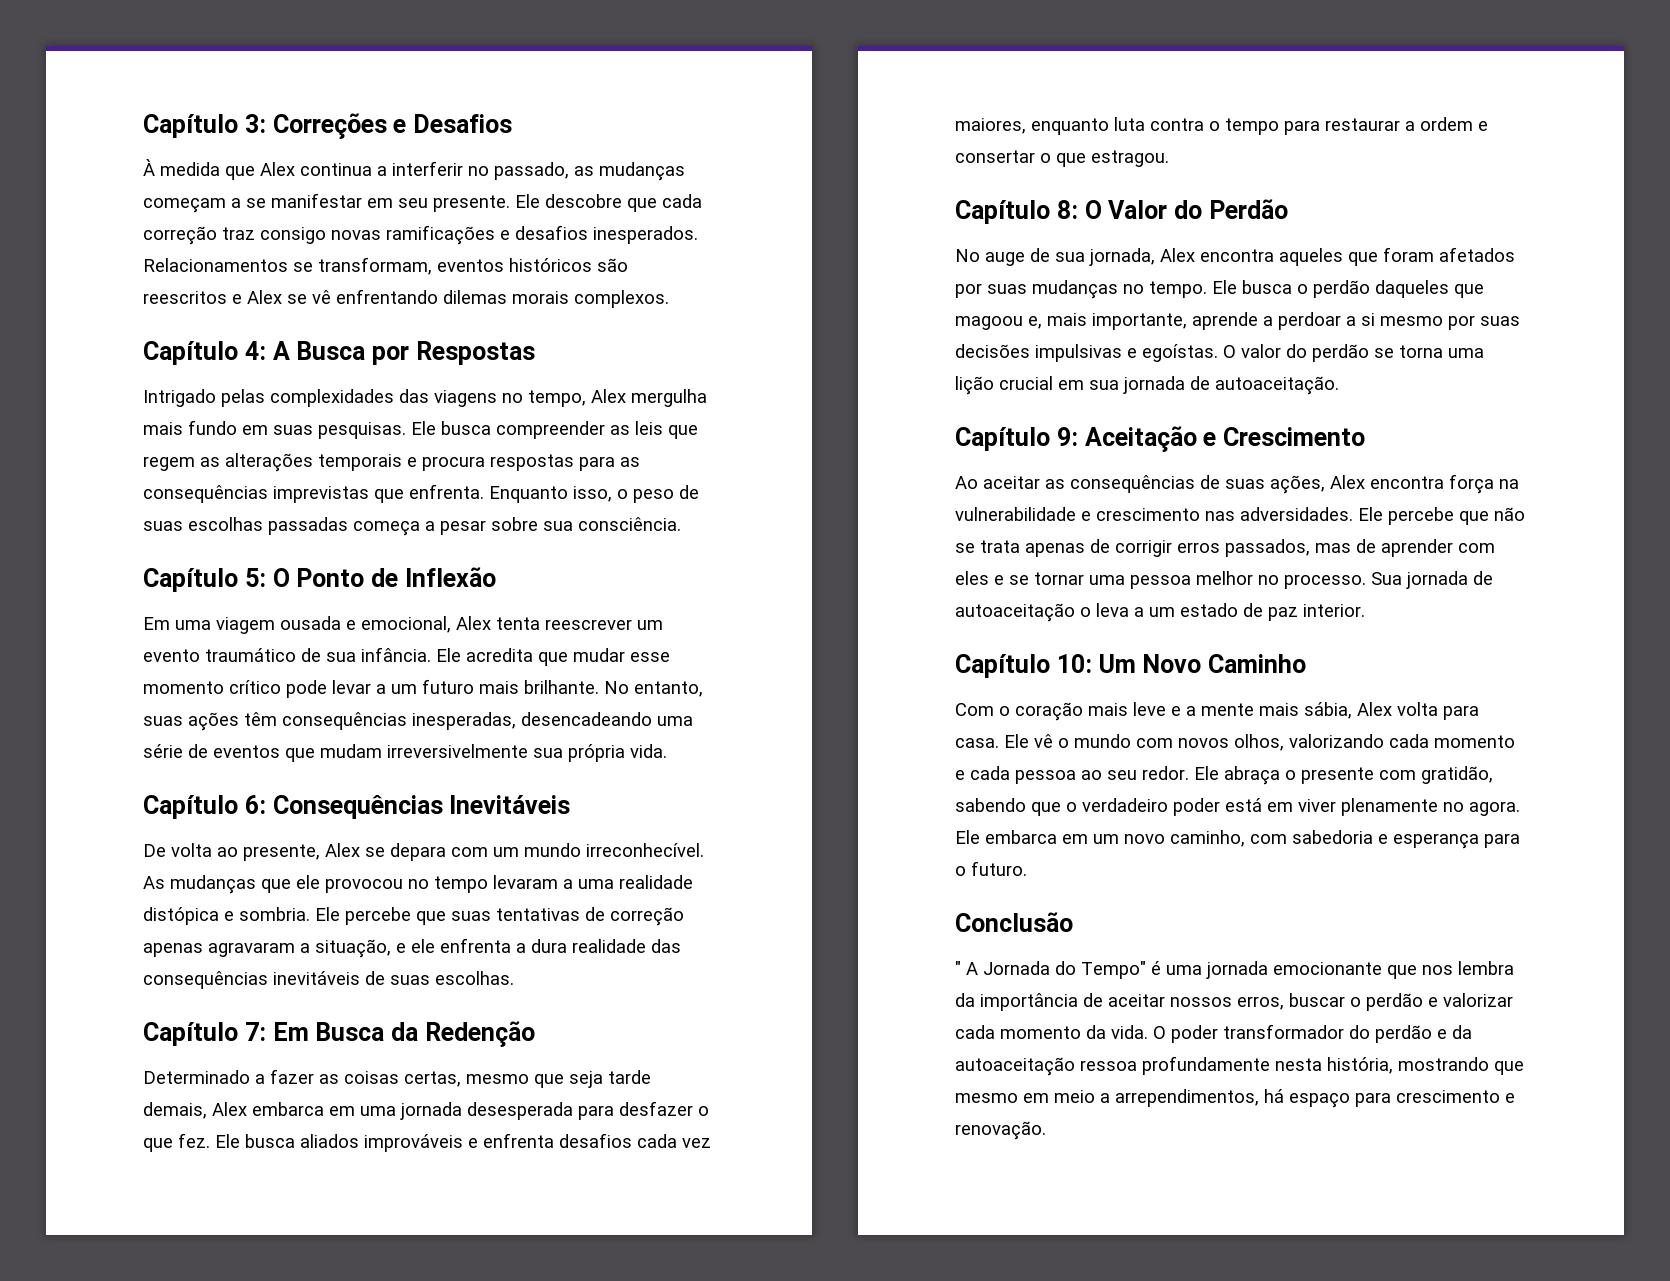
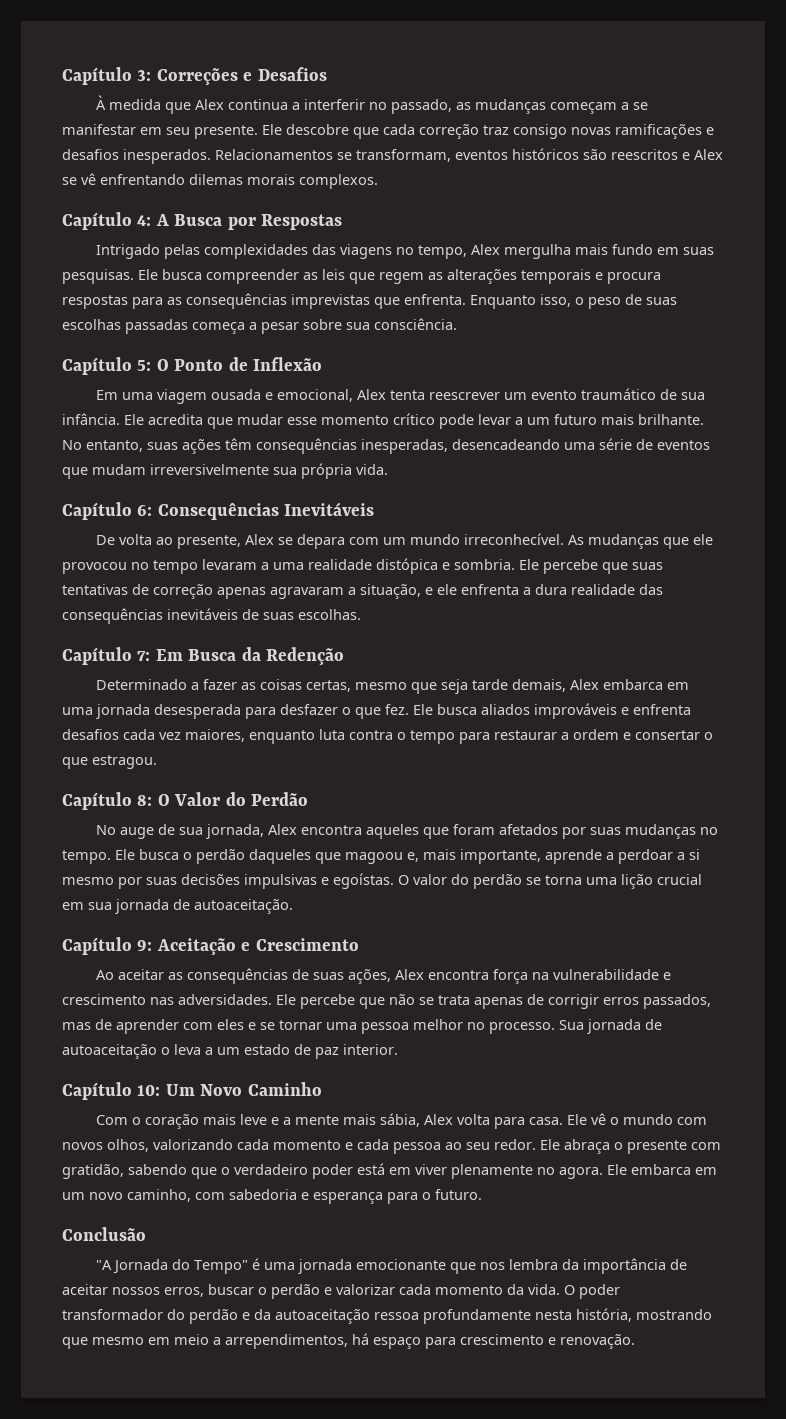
- " A Jornada do Tempo" é uma jornada emocionante que nos lembra da importância de aceitar nossos erros, buscar o perdão e valorizar cada momento da vida.
+ "A Jornada do Tempo" é uma jornada emocionante que nos lembra da importância de aceitar nossos erros, buscar o perdão e valorizar cada momento da vida.

